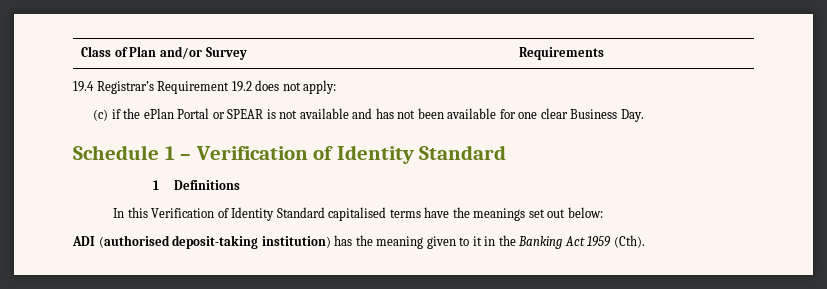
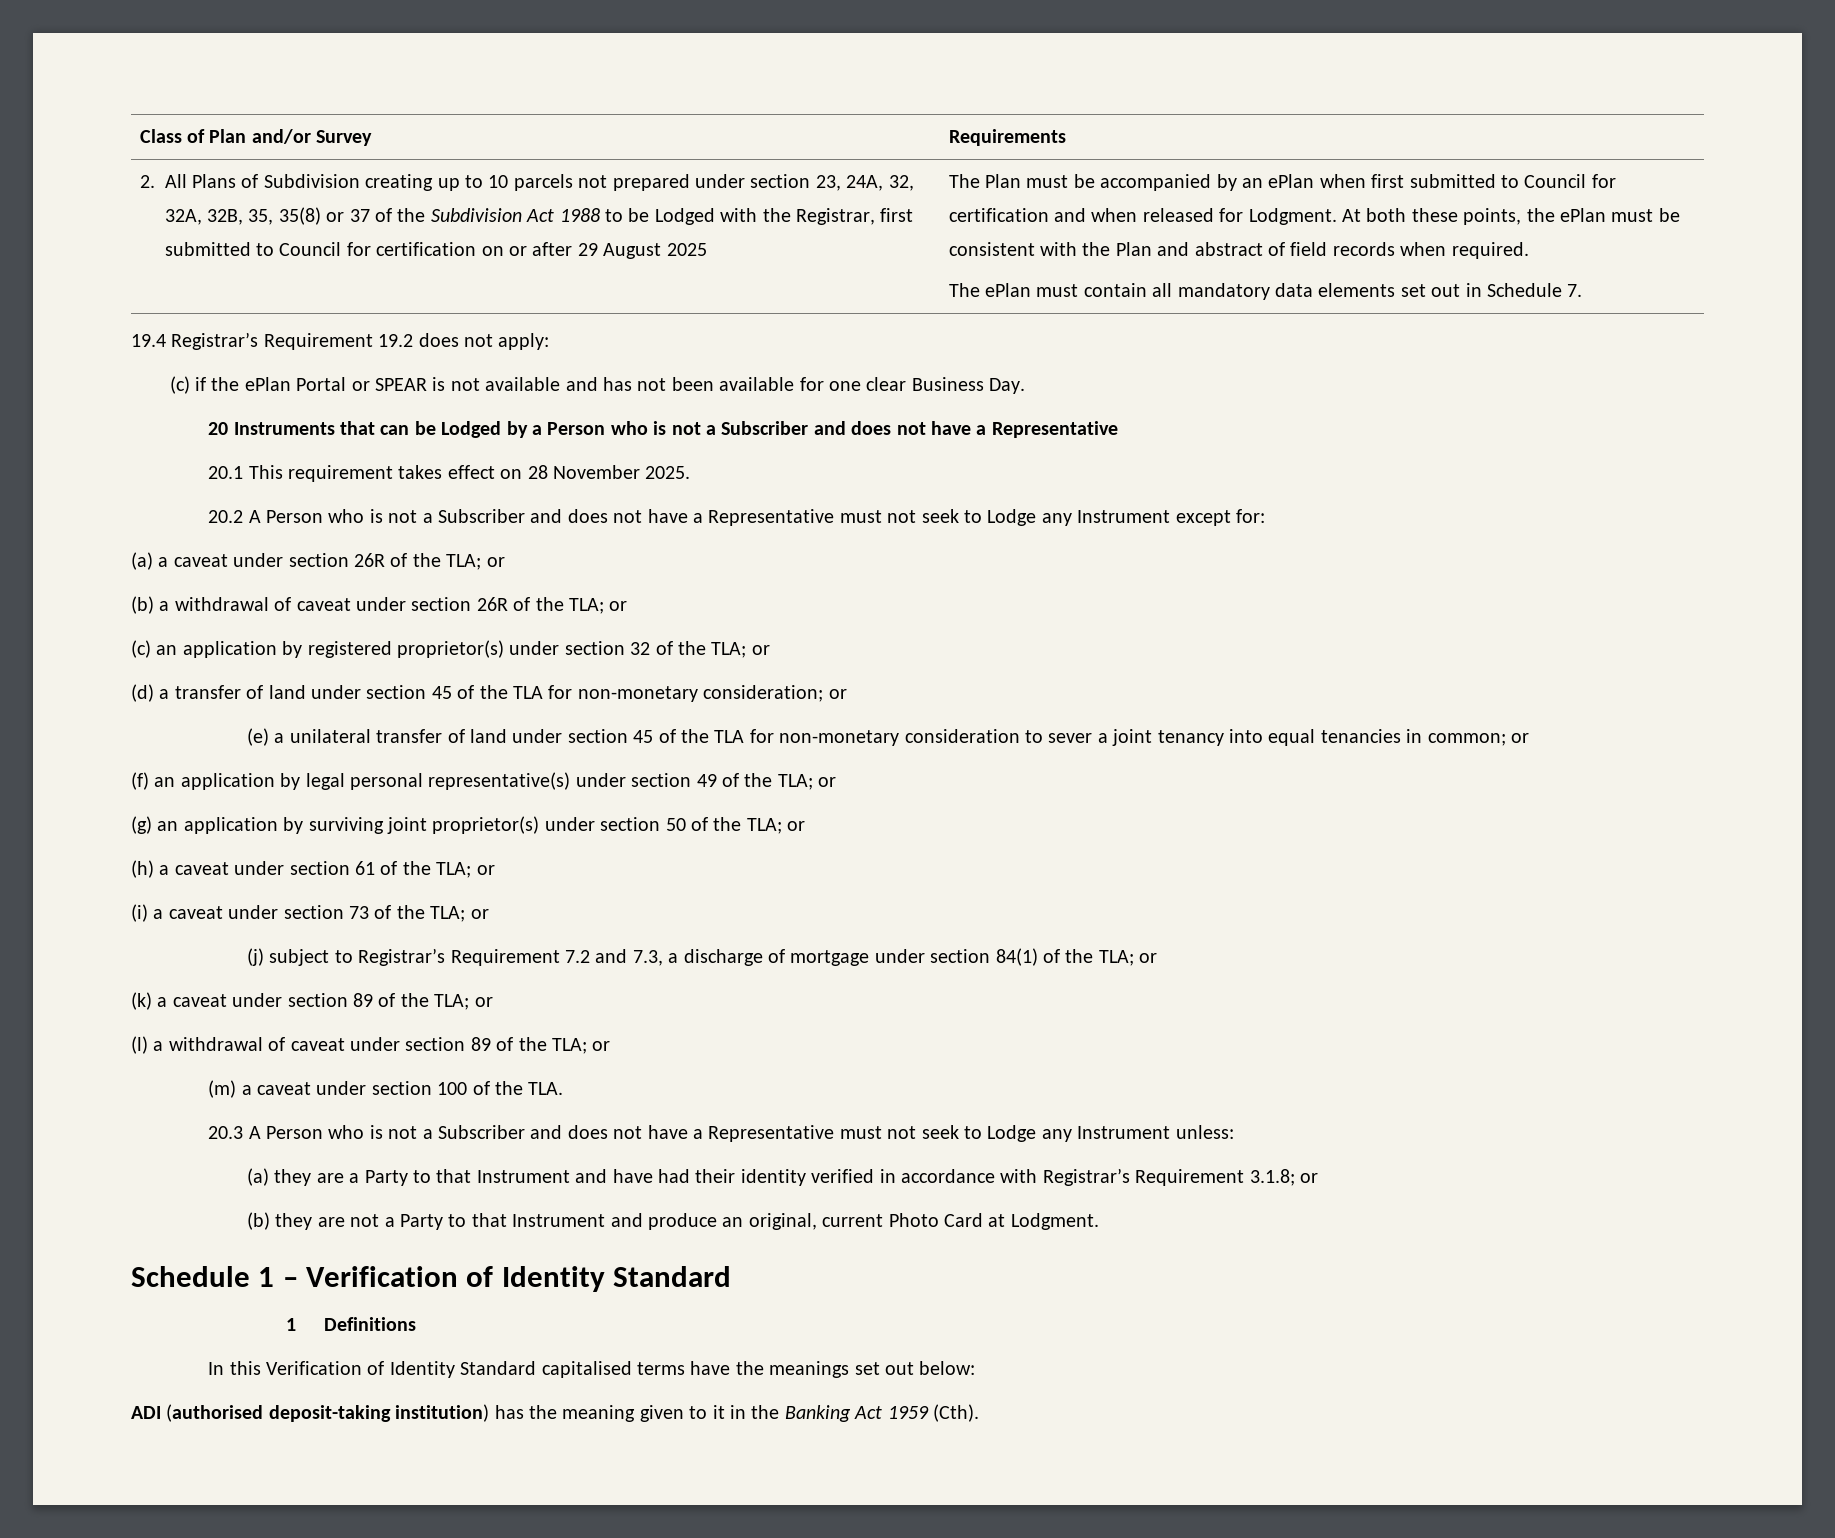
+ 2. All Plans of Subdivision creating up to 10 parcels not prepared under section 23, 24A, 32, 32A, 32B, 35, 35(8) or 37 of the Subdivision Act 1988 to be Lodged with the Registrar, first submitted to Council for certification on or after 29 August 2025 | The Plan must be accompanied by an ePlan when first submitted to Council for certification and when released for Lodgment. At both these points, the ePlan must be consistent with the Plan and abstract of field records when required.
+ The ePlan must contain all mandatory data elements set out in Schedule 7.
+ 20 Instruments that can be Lodged by a Person who is not a Subscriber and does not have a Representative
+ 20.1 This requirement takes effect on 28 November 2025.
+ 20.2 A Person who is not a Subscriber and does not have a Representative must not seek to Lodge any Instrument except for:
+ (a) a caveat under section 26R of the TLA; or
+ (b) a withdrawal of caveat under section 26R of the TLA; or
+ (c) an application by registered proprietor(s) under section 32 of the TLA; or
+ (d) a transfer of land under section 45 of the TLA for non-monetary consideration; or
+ (e) a unilateral transfer of land under section 45 of the TLA for non-monetary consideration to sever a joint tenancy into equal tenancies in common; or
+ (f) an application by legal personal representative(s) under section 49 of the TLA; or
+ (g) an application by surviving joint proprietor(s) under section 50 of the TLA; or
+ (h) a caveat under section 61 of the TLA; or
+ (i) a caveat under section 73 of the TLA; or
+ (j) subject to Registrar’s Requirement 7.2 and 7.3, a discharge of mortgage under section 84(1) of the TLA; or
+ (k) a caveat under section 89 of the TLA; or
+ (l) a withdrawal of caveat under section 89 of the TLA; or
+ (m) a caveat under section 100 of the TLA.
+ 20.3 A Person who is not a Subscriber and does not have a Representative must not seek to Lodge any Instrument unless:
+ (a) they are a Party to that Instrument and have had their identity verified in accordance with Registrar’s Requirement 3.1.8; or
+ (b) they are not a Party to that Instrument and produce an original, current Photo Card at Lodgment.

